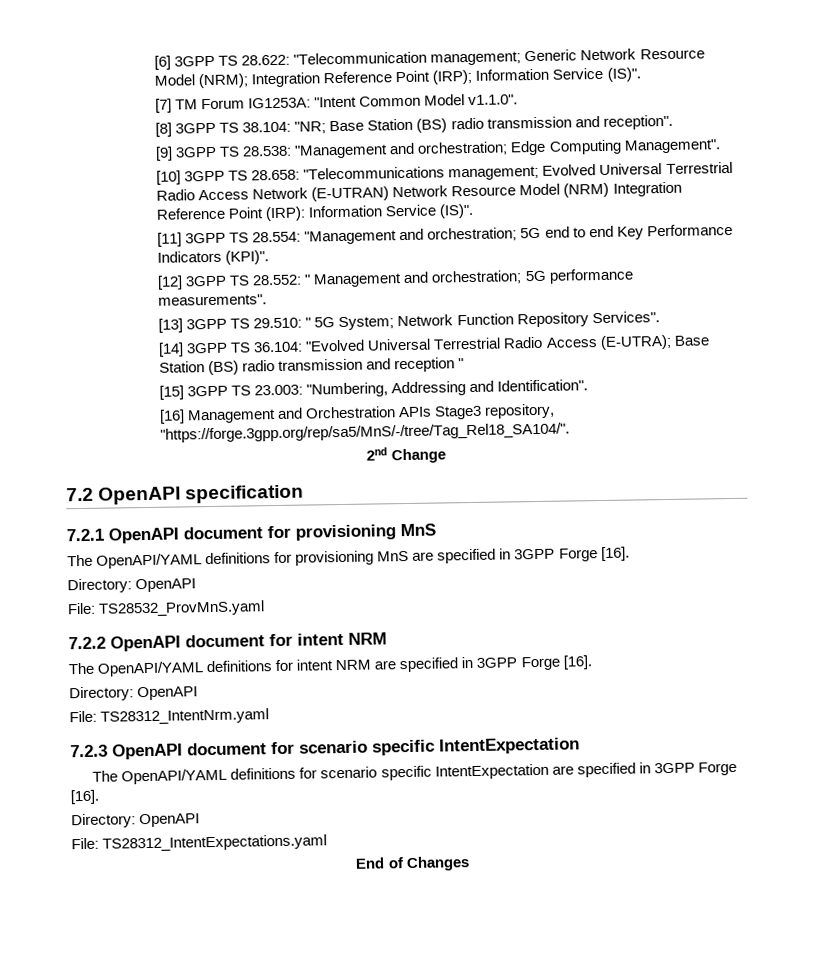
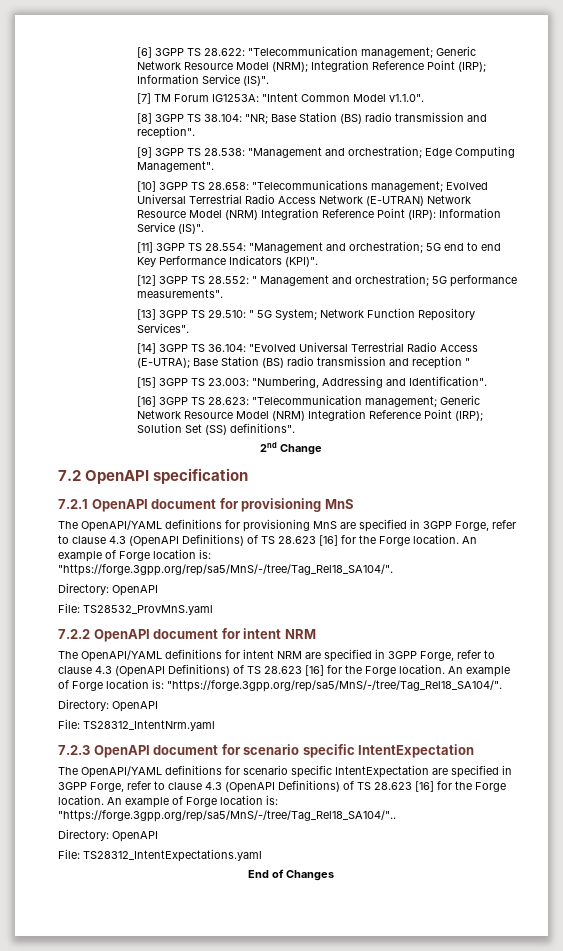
- [16] Management and Orchestration APIs Stage3 repository, "https://forge.3gpp.org/rep/sa5/MnS/-/tree/Tag_Rel18_SA104/".
+ [16] 3GPP TS 28.623: "Telecommunication management; Generic Network Resource Model (NRM) Integration Reference Point (IRP); Solution Set (SS) definitions".
- The OpenAPI/YAML definitions for provisioning MnS are specified in 3GPP Forge [16].
+ The OpenAPI/YAML definitions for provisioning MnS are specified in 3GPP Forge, refer to clause 4.3 (OpenAPI Definitions) of TS 28.623 [16] for the Forge location. An example of Forge location is: "https://forge.3gpp.org/rep/sa5/MnS/-/tree/Tag_Rel18_SA104/".
- The OpenAPI/YAML definitions for intent NRM are specified in 3GPP Forge [16].
+ The OpenAPI/YAML definitions for intent NRM are specified in 3GPP Forge, refer to clause 4.3 (OpenAPI Definitions) of TS 28.623 [16] for the Forge location. An example of Forge location is: "https://forge.3gpp.org/rep/sa5/MnS/-/tree/Tag_Rel18_SA104/".
- The OpenAPI/YAML definitions for scenario specific IntentExpectation are specified in 3GPP Forge [16].
+ The OpenAPI/YAML definitions for scenario specific IntentExpectation are specified in 3GPP Forge, refer to clause 4.3 (OpenAPI Definitions) of TS 28.623 [16] for the Forge location. An example of Forge location is: "https://forge.3gpp.org/rep/sa5/MnS/-/tree/Tag_Rel18_SA104/"..

